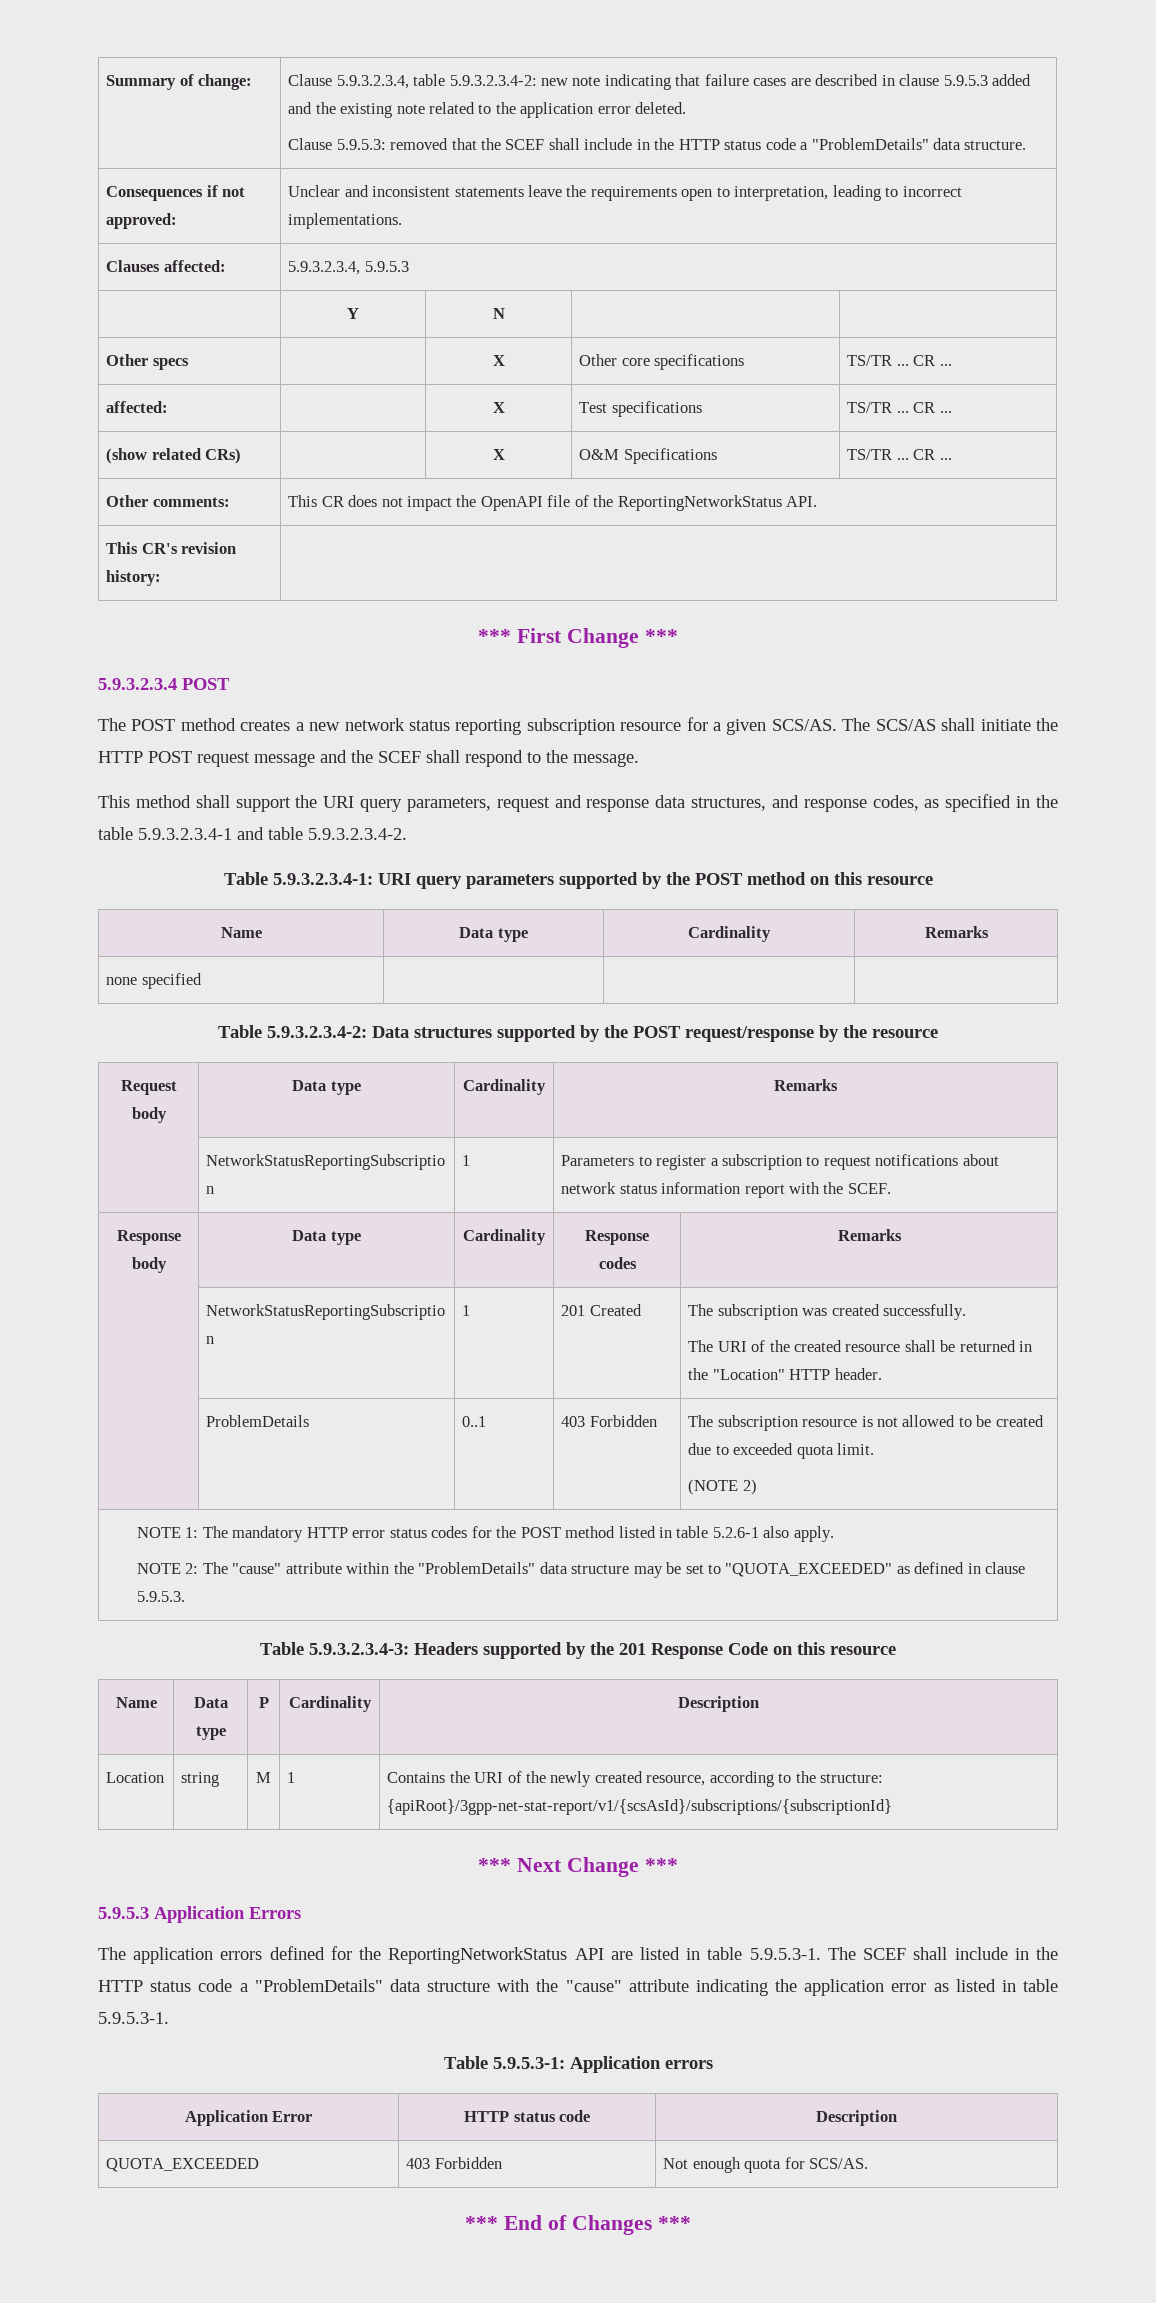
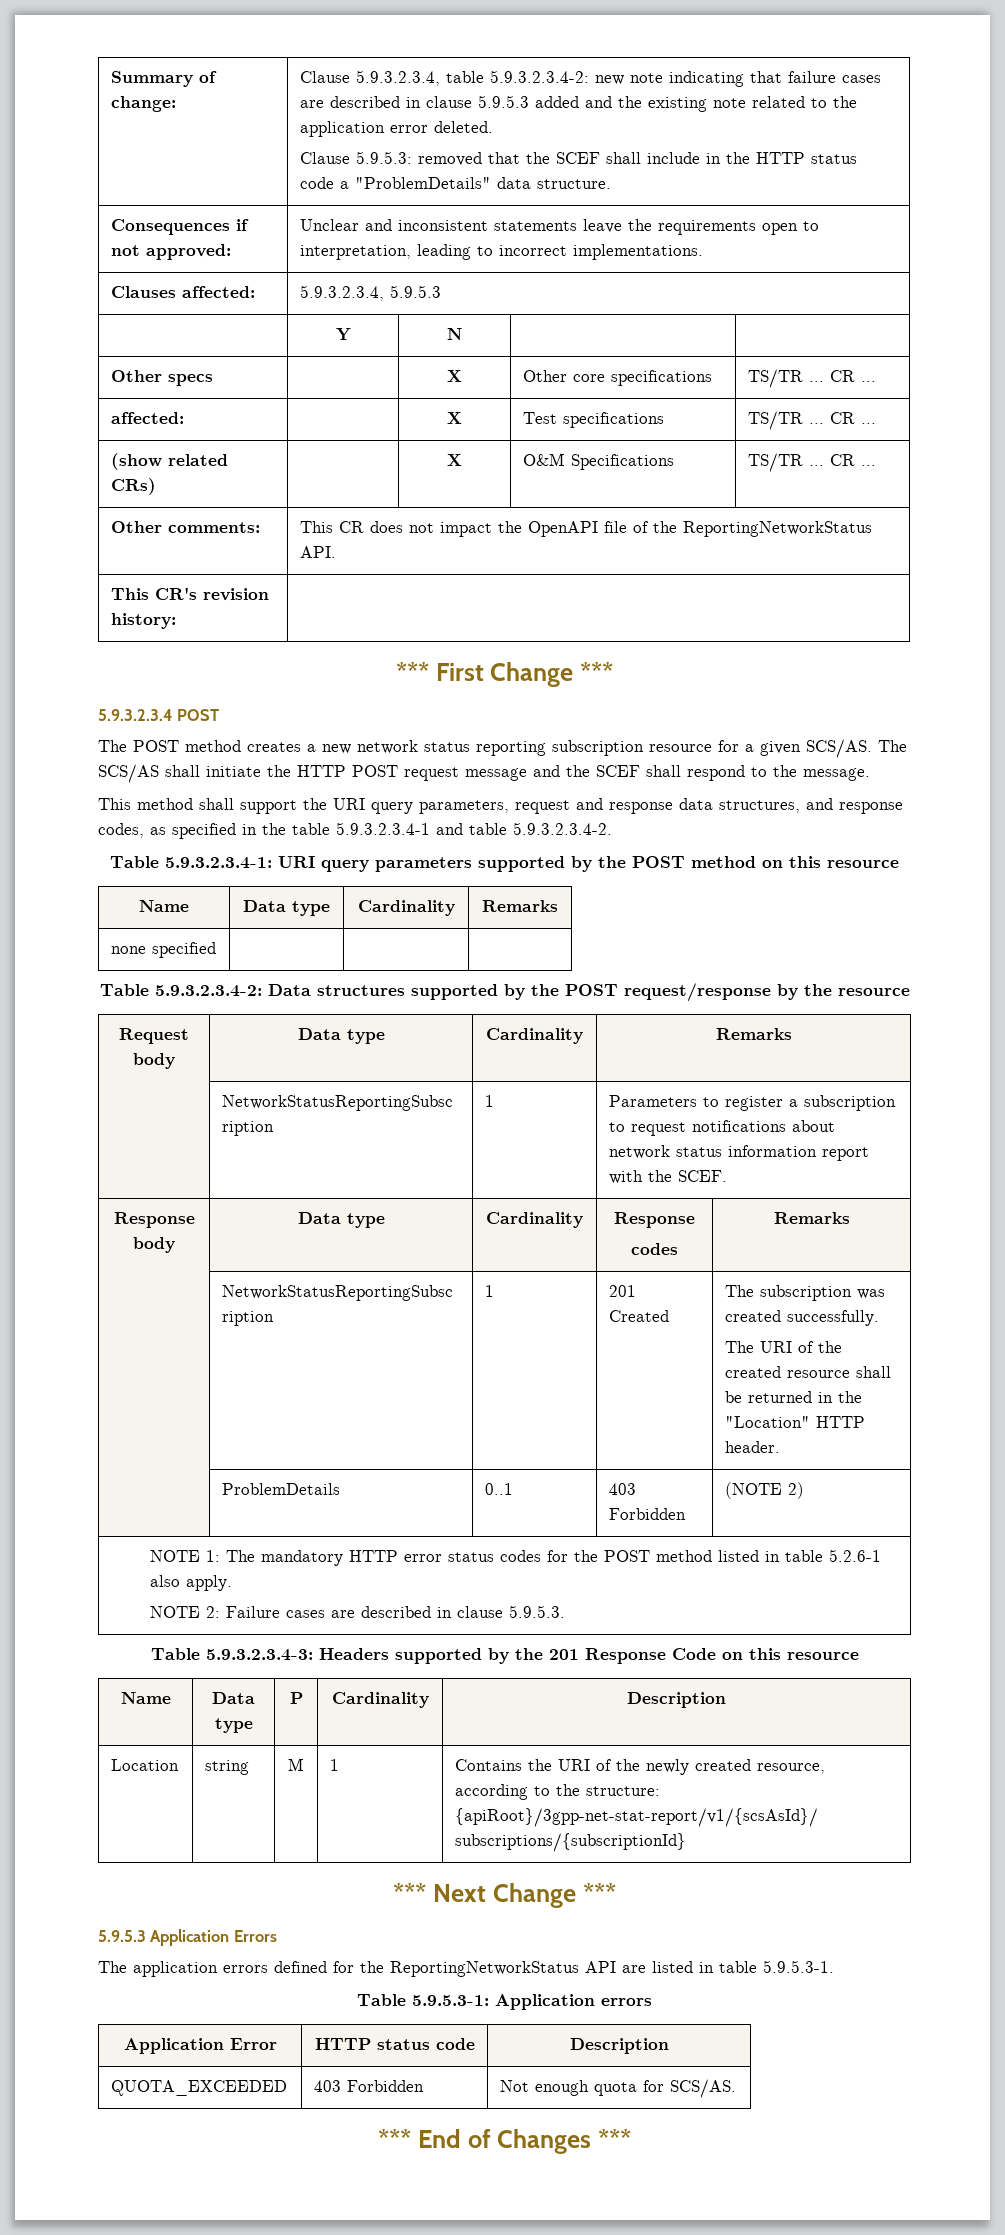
- | ProblemDetails | 0..1 | 403 Forbidden | The subscription resource is not allowed to be created due to exceeded quota limit.
- (NOTE 2)
+ | ProblemDetails | 0..1 | 403 Forbidden | (NOTE 2)
  NOTE 1: The mandatory HTTP error status codes for the POST method listed in table 5.2.6-1 also apply.
- NOTE 2: The "cause" attribute within the "ProblemDetails" data structure may be set to "QUOTA_EXCEEDED" as defined in clause 5.9.5.3.
+ NOTE 2: Failure cases are described in clause 5.9.5.3.
- The application errors defined for the ReportingNetworkStatus API are listed in table 5.9.5.3-1. The SCEF shall include in the HTTP status code a "ProblemDetails" data structure with the "cause" attribute indicating the application error as listed in table 5.9.5.3-1.
+ The application errors defined for the ReportingNetworkStatus API are listed in table 5.9.5.3-1.

